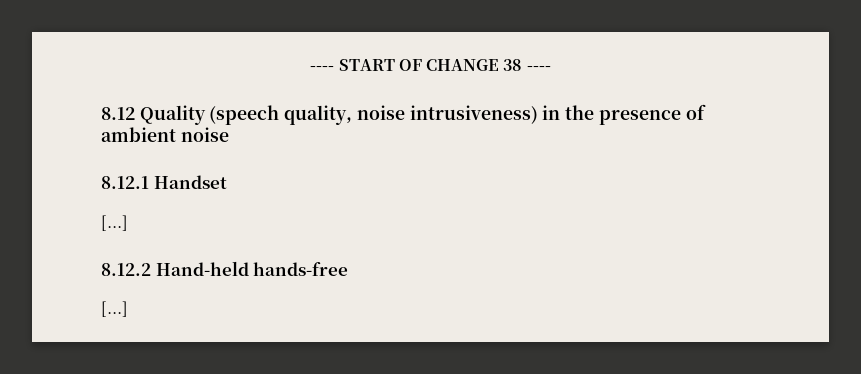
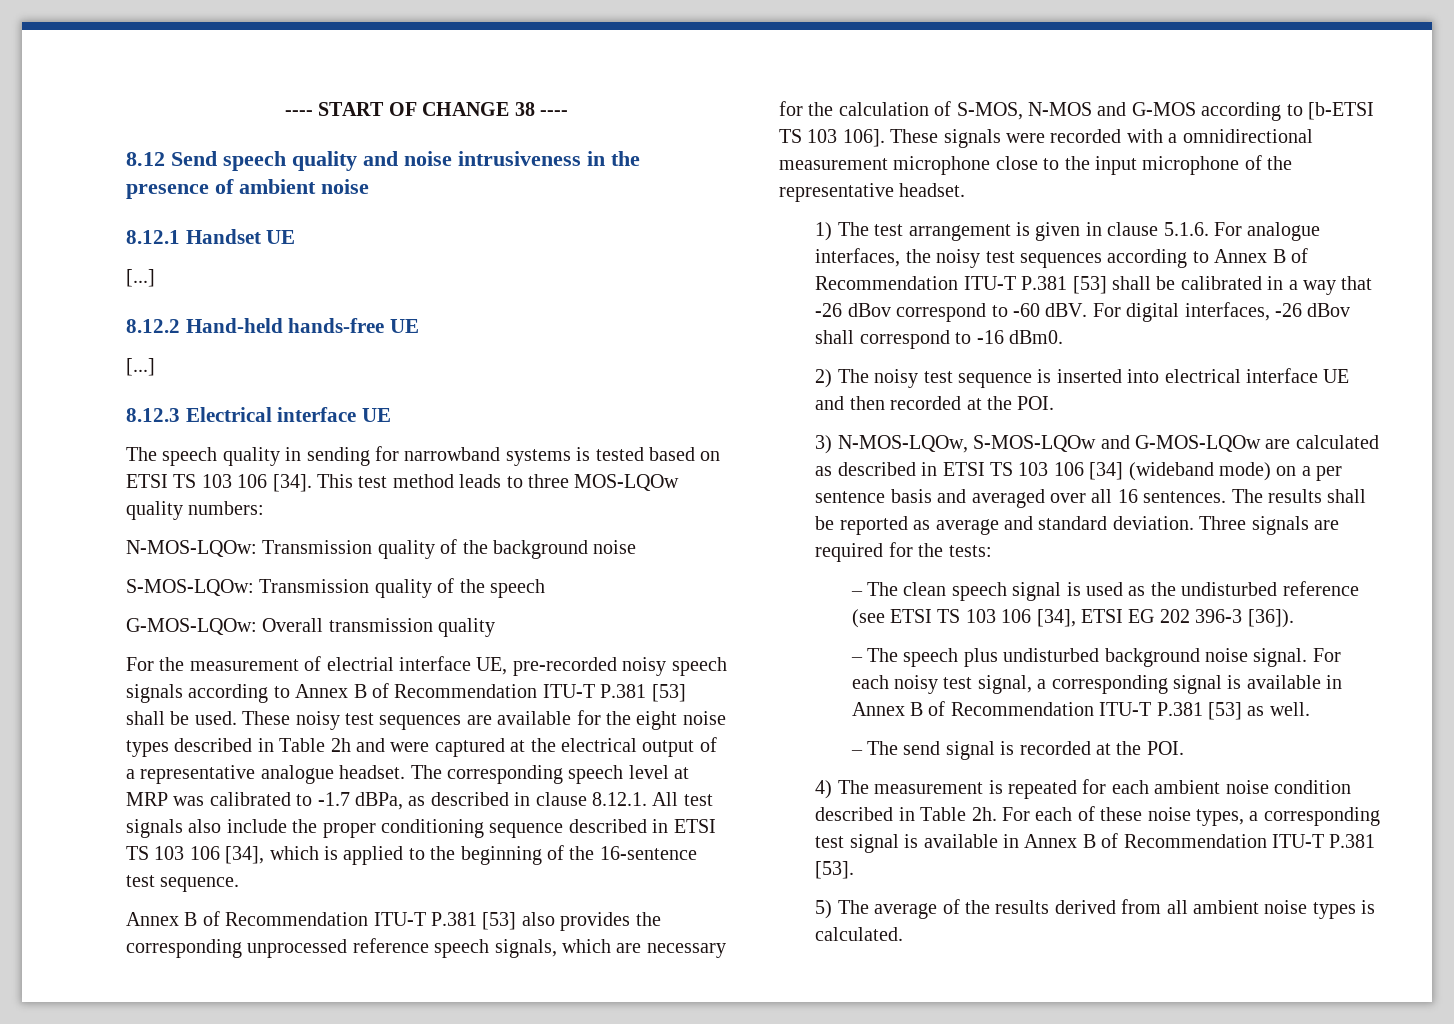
- 8.12 Quality (speech quality, noise intrusiveness) in the presence of ambient noise
+ 8.12 Send speech quality and noise intrusiveness in the presence of ambient noise
- 8.12.1 Handset
+ 8.12.1 Handset UE
- 8.12.2 Hand-held hands-free
+ 8.12.2 Hand-held hands-free UE
  [...]
+ 8.12.3 Electrical interface UE
+ The speech quality in sending for narrowband systems is tested based on ETSI TS 103 106 [34]. This test method leads to three MOS-LQOw quality numbers:
+ N-MOS-LQOw: Transmission quality of the background noise
+ S-MOS-LQOw: Transmission quality of the speech
+ G-MOS-LQOw: Overall transmission quality
+ For the measurement of electrial interface UE, pre-recorded noisy speech signals according to Annex B of Recommendation ITU-T P.381 [53] shall be used. These noisy test sequences are available for the eight noise types described in Table 2h and were captured at the electrical output of a representative analogue headset. The corresponding speech level at MRP was calibrated to -1.7 dBPa, as described in clause 8.12.1. All test signals also include the proper conditioning sequence described in ETSI TS 103 106 [34], which is applied to the beginning of the 16-sentence test sequence.
+ Annex B of Recommendation ITU-T P.381 [53] also provides the corresponding unprocessed reference speech signals, which are necessary for the calculation of S-MOS, N-MOS and G-MOS according to [b-ETSI TS 103 106]. These signals were recorded with a omnidirectional measurement microphone close to the input microphone of the representative headset.
+ 1) The test arrangement is given in clause 5.1.6. For analogue interfaces, the noisy test sequences according to Annex B of Recommendation ITU-T P.381 [53] shall be calibrated in a way that -26 dBov correspond to -60 dBV. For digital interfaces, -26 dBov shall correspond to -16 dBm0.
+ 2) The noisy test sequence is inserted into electrical interface UE and then recorded at the POI.
+ 3) N-MOS-LQOw, S-MOS-LQOw and G-MOS-LQOw are calculated as described in ETSI TS 103 106 [34] (wideband mode) on a per sentence basis and averaged over all 16 sentences. The results shall be reported as average and standard deviation. Three signals are required for the tests:
+ – The clean speech signal is used as the undisturbed reference (see ETSI TS 103 106 [34], ETSI EG 202 396-3 [36]).
+ – The speech plus undisturbed background noise signal. For each noisy test signal, a corresponding signal is available in Annex B of Recommendation ITU-T P.381 [53] as well.
+ – The send signal is recorded at the POI.
+ 4) The measurement is repeated for each ambient noise condition described in Table 2h. For each of these noise types, a corresponding test signal is available in Annex B of Recommendation ITU-T P.381 [53].
+ 5) The average of the results derived from all ambient noise types is calculated.

